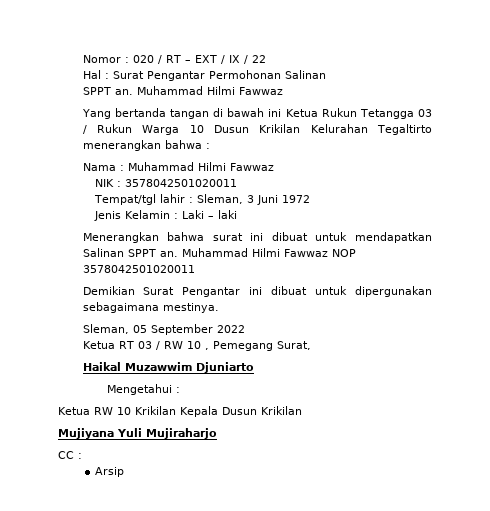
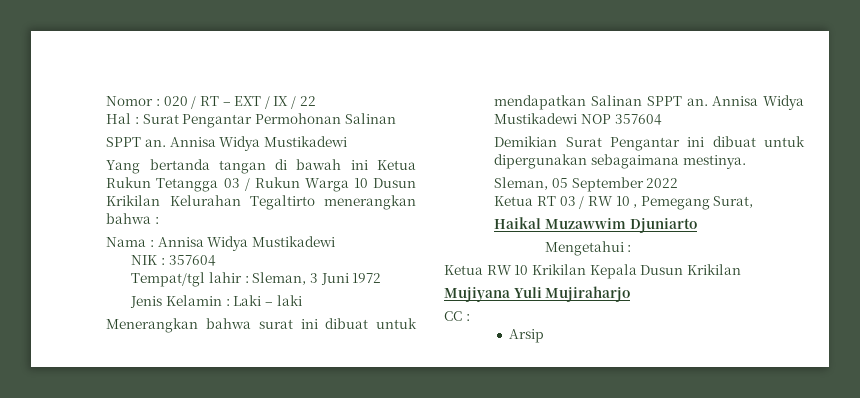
  Hal : Surat Pengantar Permohonan Salinan
- SPPT an. Muhammad Hilmi Fawwaz
+ SPPT an. Annisa Widya Mustikadewi
- Nama : Muhammad Hilmi Fawwaz
+ Nama : Annisa Widya Mustikadewi
- NIK : 3578042501020011
+ NIK : 357604
- Muhammad Hilmi Fawwaz NOP 3578042501020011
+ Annisa Widya Mustikadewi NOP 357604

